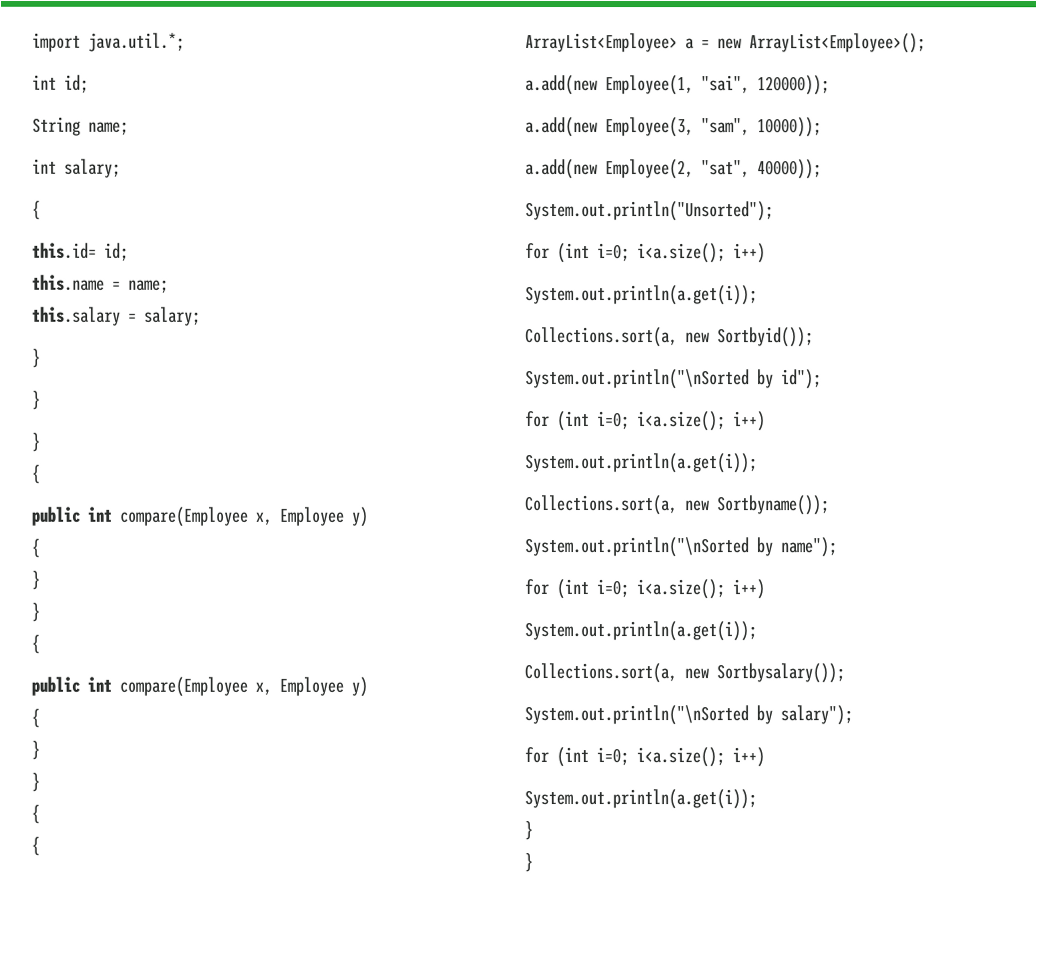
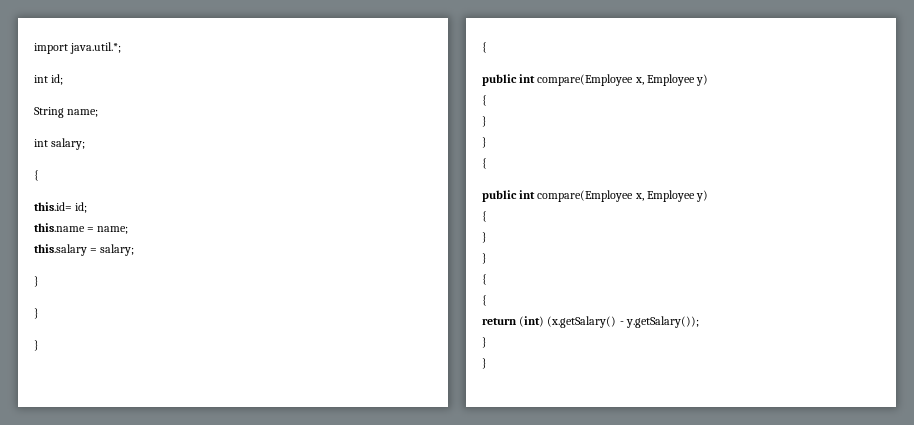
- ArrayList<Employee> a = new ArrayList<Employee>();
- a.add(new Employee(1, "sai", 120000));
- a.add(new Employee(3, "sam", 10000));
- a.add(new Employee(2, "sat", 40000));
- System.out.println("Unsorted");
- for (int i=0; i<a.size(); i++)
- System.out.println(a.get(i));
- Collections.sort(a, new Sortbyid());
- System.out.println("\nSorted by id");
- for (int i=0; i<a.size(); i++)
- System.out.println(a.get(i));
- Collections.sort(a, new Sortbyname());
- System.out.println("\nSorted by name");
- for (int i=0; i<a.size(); i++)
- System.out.println(a.get(i));
- Collections.sort(a, new Sortbysalary());
- System.out.println("\nSorted by salary");
- for (int i=0; i<a.size(); i++)
- System.out.println(a.get(i));
+ return (int) (x.getSalary() - y.getSalary());

